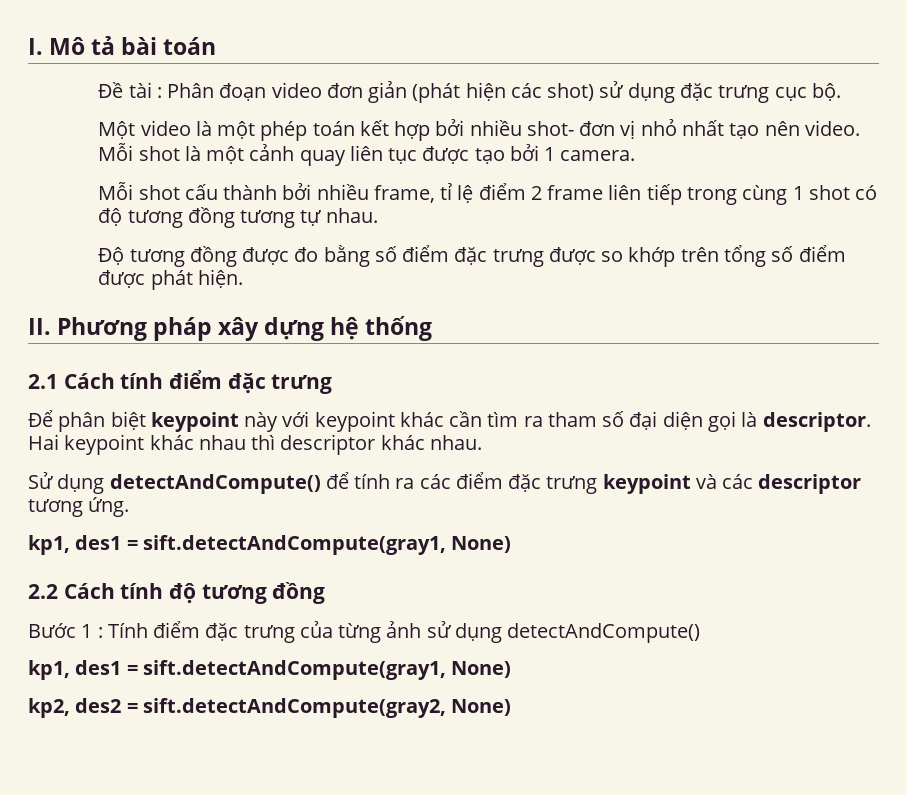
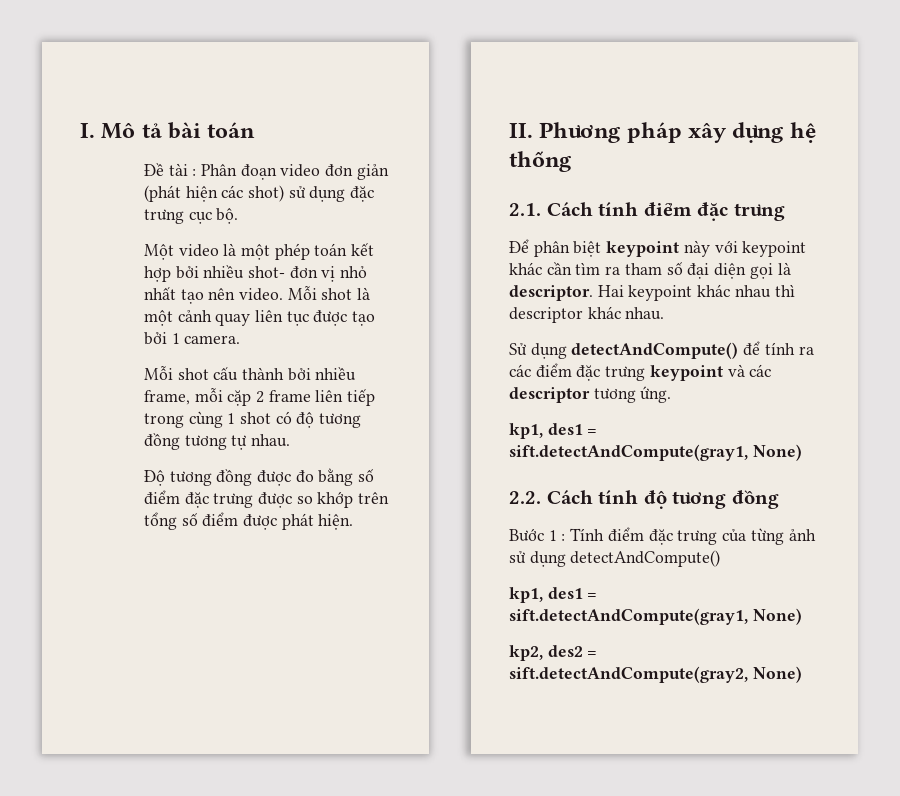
- Mỗi shot cấu thành bởi nhiều frame, tỉ lệ điểm 2 frame liên tiếp trong cùng 1 shot có độ tương đồng tương tự nhau.
+ Mỗi shot cấu thành bởi nhiều frame, mỗi cặp 2 frame liên tiếp trong cùng 1 shot có độ tương đồng tương tự nhau.
- 2.1 Cách tính điểm đặc trưng
+ 2.1. Cách tính điểm đặc trưng
- 2.2 Cách tính độ tương đồng
+ 2.2. Cách tính độ tương đồng

